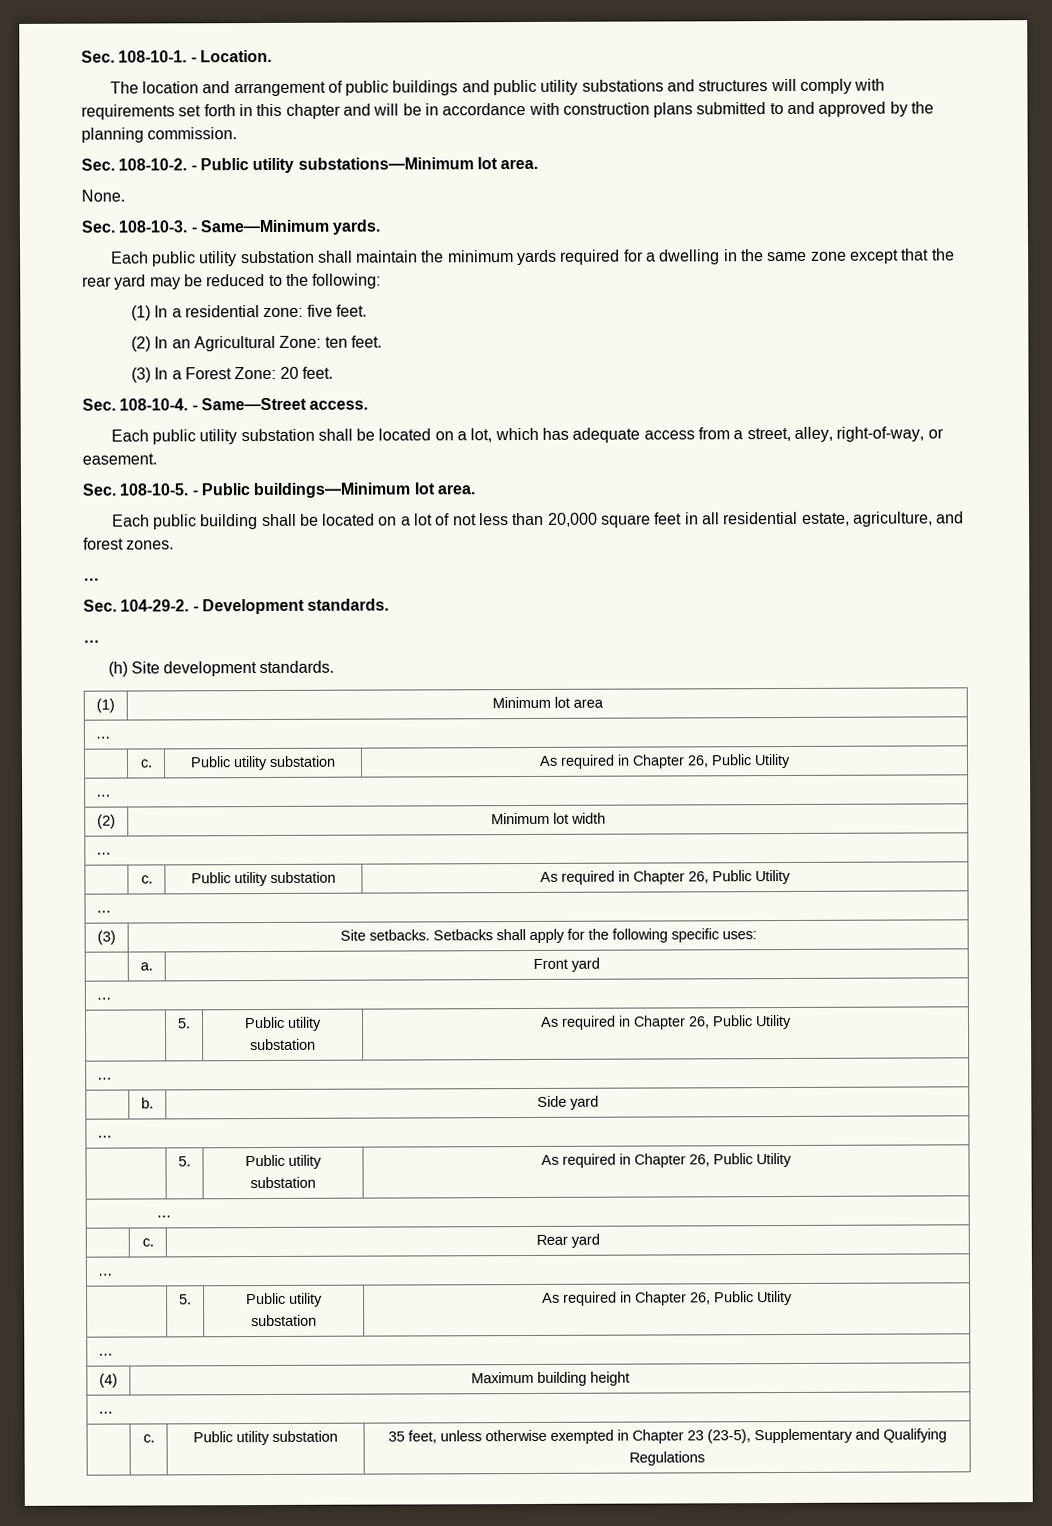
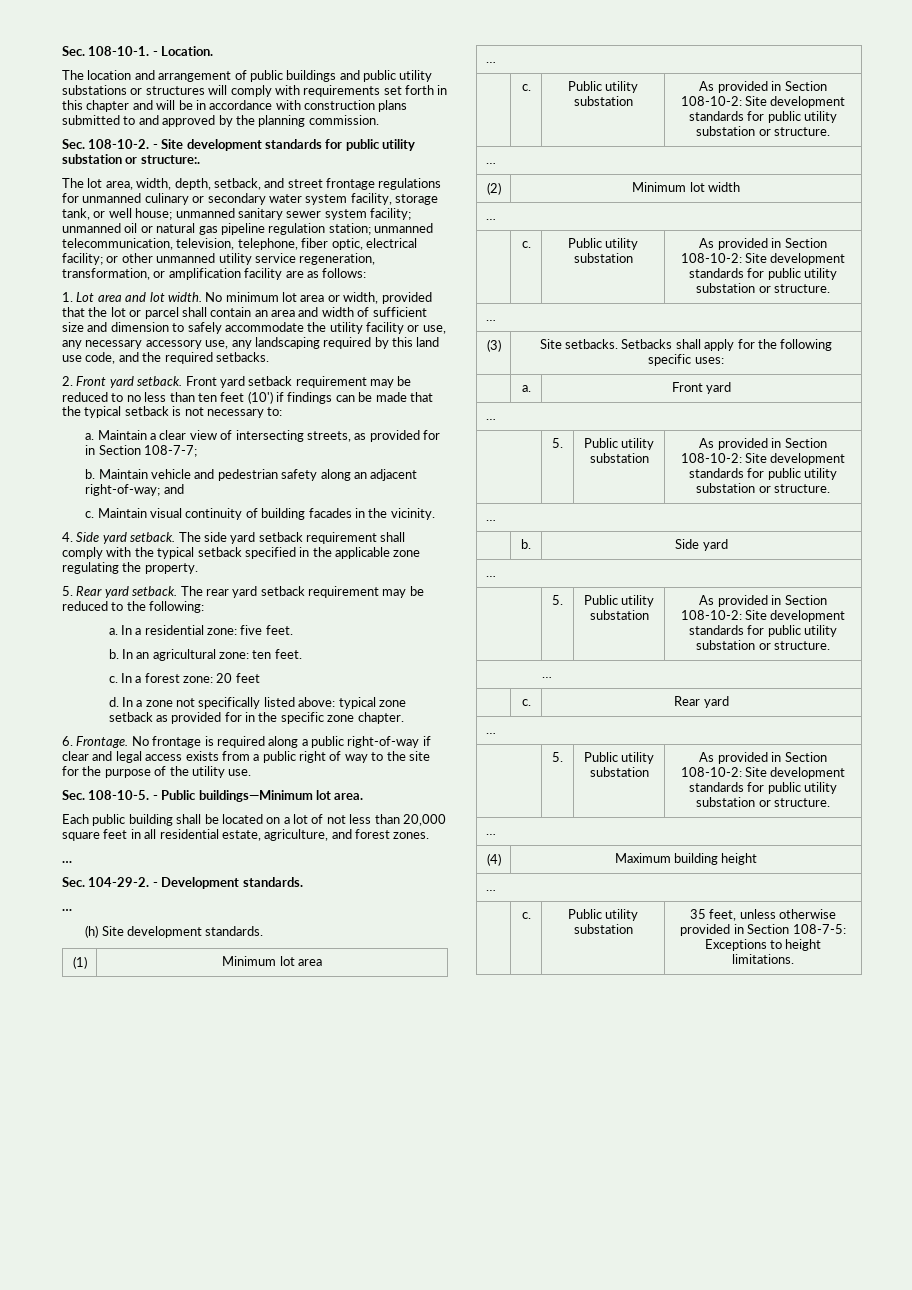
- The location and arrangement of public buildings and public utility substations and structures will comply with requirements set forth in this chapter and will be in accordance with construction plans submitted to and approved by the planning commission.
+ The location and arrangement of public buildings and public utility substations or structures will comply with requirements set forth in this chapter and will be in accordance with construction plans submitted to and approved by the planning commission.
- - Public utility substations—Minimum lot area.
- None.
- Sec. 108-10-3. - Same—Minimum yards.
- Each public utility substation shall maintain the minimum yards required for a dwelling in the same zone except that the rear yard may be reduced to the following:
+ - Site development standards for public utility substation or structure:.
+ The lot area, width, depth, setback, and street frontage regulations for unmanned culinary or secondary water system facility, storage tank, or well house; unmanned sanitary sewer system facility; unmanned oil or natural gas pipeline regulation station; unmanned telecommunication, television, telephone, fiber optic, electrical facility; or other unmanned utility service regeneration, transformation, or amplification facility are as follows:
+ 1. Lot area and lot width. No minimum lot area or width, provided that the lot or parcel shall contain an area and width of sufficient size and dimension to safely accommodate the utility facility or use, any necessary accessory use, any landscaping required by this land use code, and the required setbacks.
+ 2. Front yard setback. Front yard setback requirement may be reduced to no less than ten feet (10') if findings can be made that the typical setback is not necessary to:
+ a. Maintain a clear view of intersecting streets, as provided for in Section 108-7-7;
+ b. Maintain vehicle and pedestrian safety along an adjacent right-of-way; and
+ c. Maintain visual continuity of building facades in the vicinity.
+ 4. Side yard setback. The side yard setback requirement shall comply with the typical setback specified in the applicable zone regulating the property.
+ 5. Rear yard setback. The rear yard setback requirement may be reduced to the following:
- (1) In a residential zone: five feet.
+ a. In a residential zone: five feet.
- (2) In an Agricultural Zone: ten feet.
+ b. In an agricultural zone: ten feet.
- (3) In a Forest Zone: 20 feet.
- Sec. 108-10-4. - Same—Street access.
- Each public utility substation shall be located on a lot, which has adequate access from a street, alley, right-of-way, or easement.
+ c. In a forest zone: 20 feet
+ d. In a zone not specifically listed above: typical zone setback as provided for in the specific zone chapter.
+ 6. Frontage. No frontage is required along a public right-of-way if clear and legal access exists from a public right of way to the site for the purpose of the utility use.
  (1) | Minimum lot area
  …
- | c. | Public utility substation | As required in Chapter 26, Public Utility
+ | c. | Public utility substation | As provided in Section 108-10-2: Site development standards for public utility substation or structure.
  (2) | Minimum lot width
  …
- | c. | Public utility substation | As required in Chapter 26, Public Utility
+ | c. | Public utility substation | As provided in Section 108-10-2: Site development standards for public utility substation or structure.
  | a. | Front yard
  …
- | 5. | Public utility substation | As required in Chapter 26, Public Utility
+ | 5. | Public utility substation | As provided in Section 108-10-2: Site development standards for public utility substation or structure.
  | b. | Side yard
  …
- | 5. | Public utility substation | As required in Chapter 26, Public Utility
+ | 5. | Public utility substation | As provided in Section 108-10-2: Site development standards for public utility substation or structure.
  | c. | Rear yard
  …
- | 5. | Public utility substation | As required in Chapter 26, Public Utility
+ | 5. | Public utility substation | As provided in Section 108-10-2: Site development standards for public utility substation or structure.
- | c. | Public utility substation | 35 feet, unless otherwise exempted in Chapter 23 (23-5), Supplementary and Qualifying Regulations
+ | c. | Public utility substation | 35 feet, unless otherwise provided in Section 108-7-5: Exceptions to height limitations.

